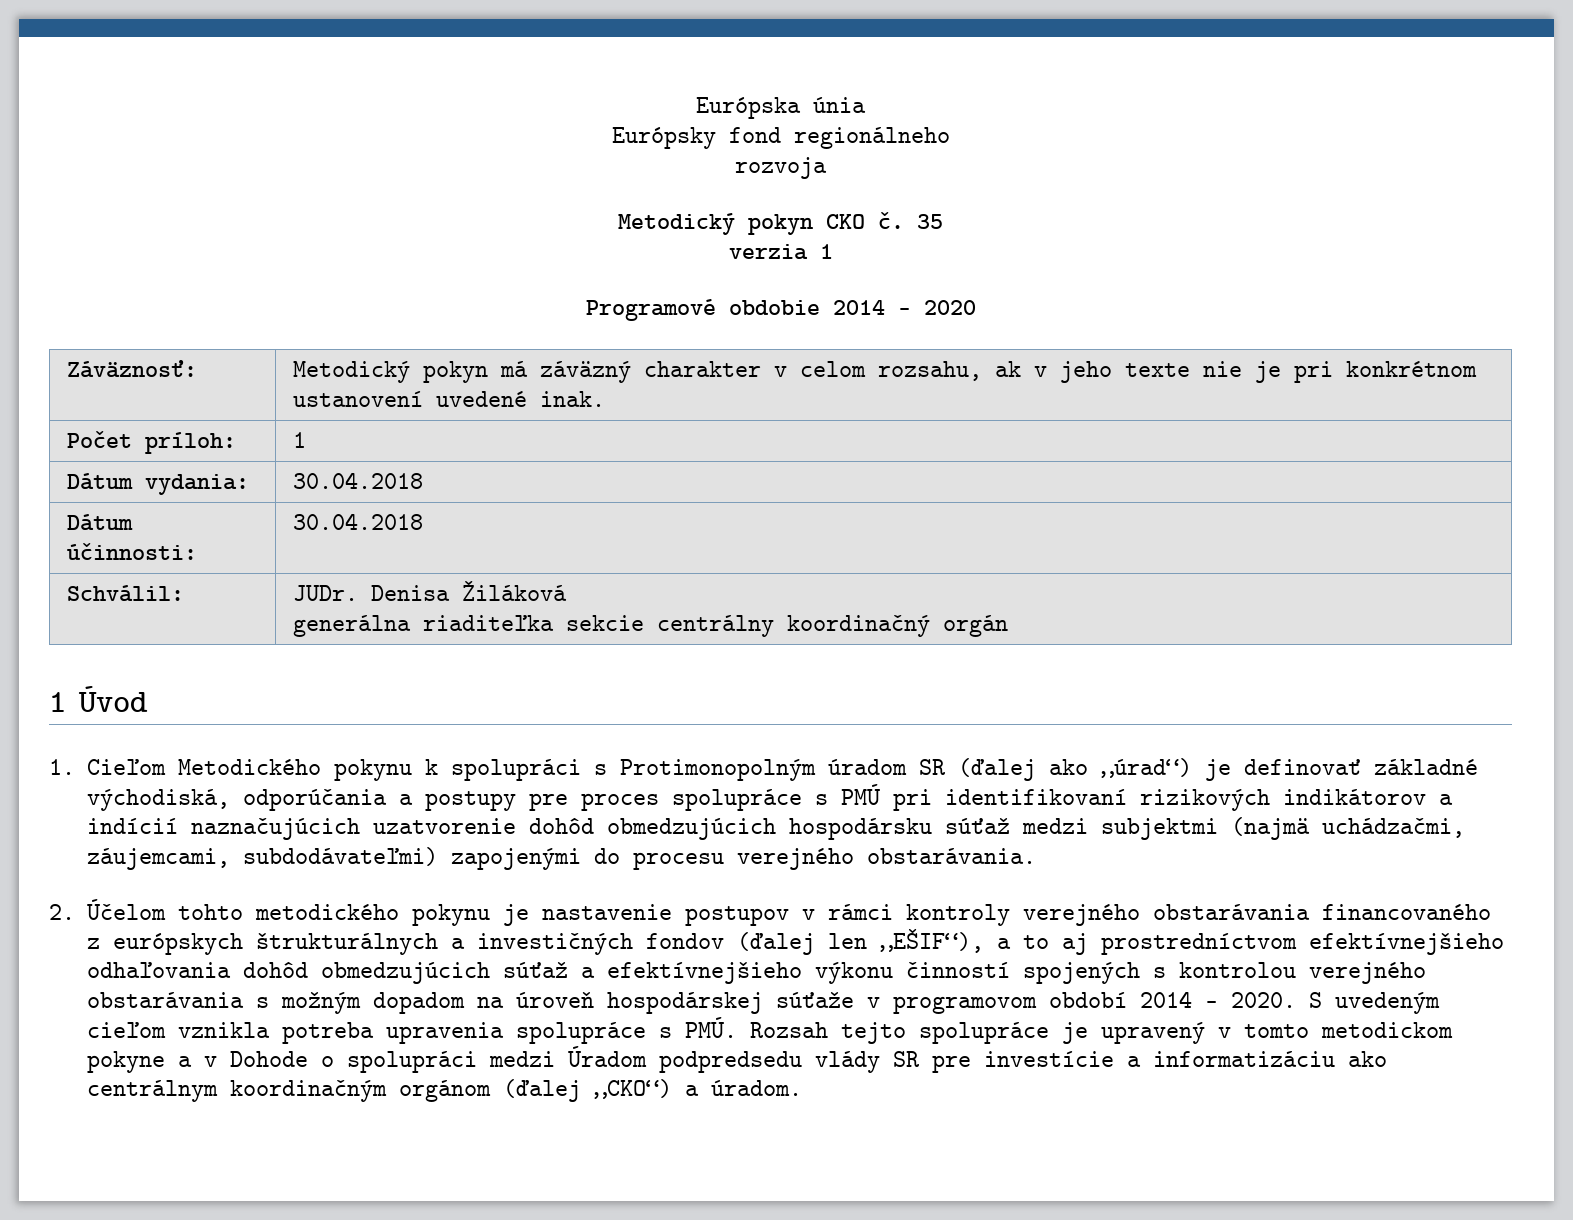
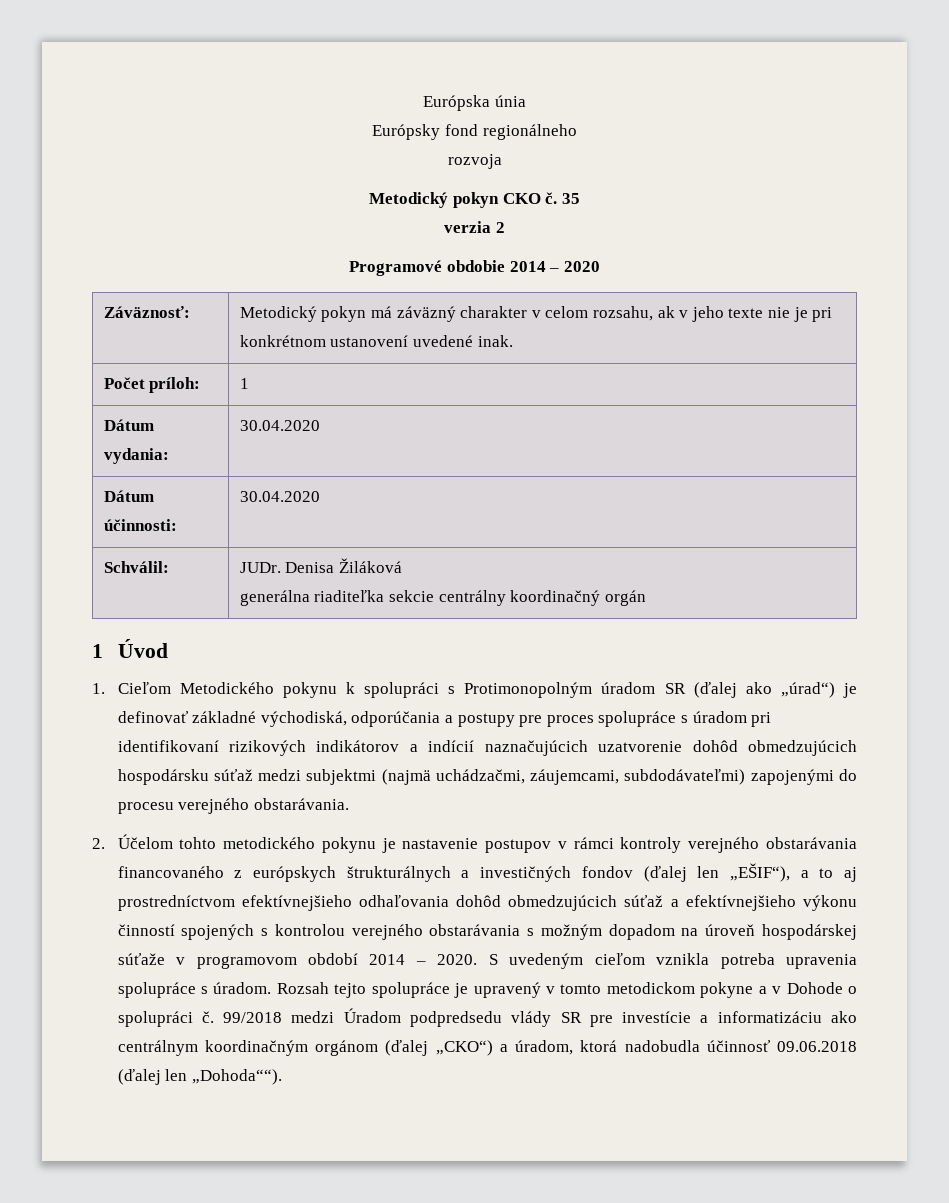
- verzia 1
+ verzia 2
- Dátum vydania: | 30.04.2018
+ Dátum vydania: | 30.04.2020
- Dátum účinnosti: | 30.04.2018
+ Dátum účinnosti: | 30.04.2020
- 1. Cieľom Metodického pokynu k spolupráci s Protimonopolným úradom SR (ďalej ako „úrad“) je definovať základné východiská, odporúčania a postupy pre proces spolupráce s PMÚ pri identifikovaní rizikových indikátorov a indícií naznačujúcich uzatvorenie dohôd obmedzujúcich hospodársku súťaž medzi subjektmi (najmä uchádzačmi, záujemcami, subdodávateľmi) zapojenými do procesu verejného obstarávania.
+ 1. Cieľom Metodického pokynu k spolupráci s Protimonopolným úradom SR (ďalej ako „úrad“) je definovať základné východiská, odporúčania a postupy pre proces spolupráce s úradom pri identifikovaní rizikových indikátorov a indícií naznačujúcich uzatvorenie dohôd obmedzujúcich hospodársku súťaž medzi subjektmi (najmä uchádzačmi, záujemcami, subdodávateľmi) zapojenými do procesu verejného obstarávania.
- S uvedeným cieľom vznikla potreba upravenia spolupráce s PMÚ. Rozsah tejto spolupráce je upravený v tomto metodickom pokyne a v Dohode o spolupráci medzi Úradom podpredsedu vlády SR pre investície a informatizáciu ako centrálnym koordinačným orgánom (ďalej „CKO“) a úradom.
+ S uvedeným cieľom vznikla potreba upravenia spolupráce s úradom. Rozsah tejto spolupráce je upravený v tomto metodickom pokyne a v Dohode o spolupráci č. 99/2018 medzi Úradom podpredsedu vlády SR pre investície a informatizáciu ako centrálnym koordinačným orgánom (ďalej „CKO“) a úradom, ktorá nadobudla účinnosť 09.06.2018 (ďalej len „Dohoda““).

